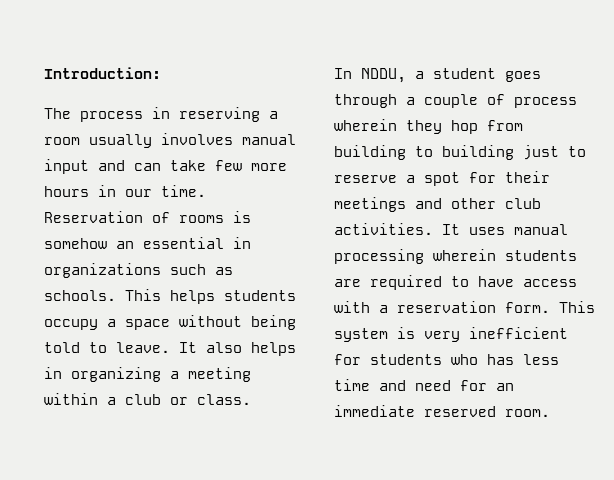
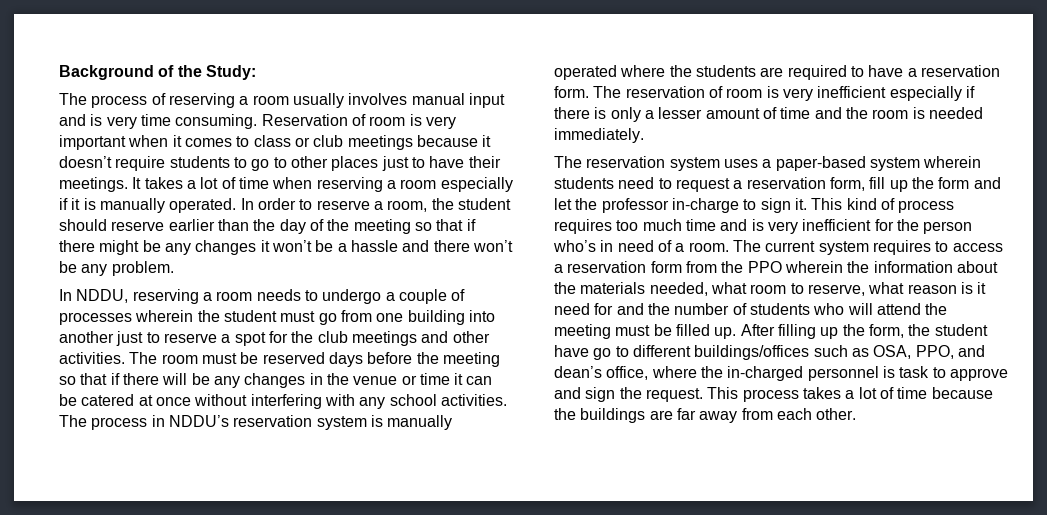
- Introduction:
- The process in reserving a room usually involves manual input and can take few more hours in our time. Reservation of rooms is somehow an essential in organizations such as schools. This helps students occupy a space without being told to leave. It also helps in organizing a meeting within a club or class.
- In NDDU, a student goes through a couple of process wherein they hop from building to building just to reserve a spot for their meetings and other club activities. It uses manual processing wherein students are required to have access with a reservation form.
+ Background of the Study:
+ The process of reserving a room usually involves manual input and is very time consuming. Reservation of room is very important when it comes to class or club meetings because it doesn’t require students to go to other places just to have their meetings. It takes a lot of time when reserving a room especially if it is manually operated. In order to reserve a room, the student should reserve earlier than the day of the meeting so that if there might be any changes it won’t be a hassle and there won’t be any problem.
+ In NDDU, reserving a room needs to undergo a couple of processes wherein the student must go from one building into another just to reserve a spot for the club meetings and other activities. The room must be reserved days before the meeting so that if there will be any changes in the venue or time it can be catered at once without interfering with any school activities. The process in NDDU’s reservation system is manually operated where the students are required to have a reservation form.
- This system is very inefficient for students who has less time and need for an immediate reserved room.
+ The reservation of room is very inefficient especially if there is only a lesser amount of time and the room is needed immediately.
+ The reservation system uses a paper-based system wherein students need to request a reservation form, fill up the form and let the professor in-charge to sign it. This kind of process requires too much time and is very inefficient for the person who’s in need of a room. The current system requires to access a reservation form from the PPO wherein the information about the materials needed, what room to reserve, what reason is it need for and the number of students who will attend the meeting must be filled up. After filling up the form, the student have go to different buildings/offices such as OSA, PPO, and dean’s office, where the in-charged personnel is task to approve and sign the request. This process takes a lot of time because the buildings are far away from each other.

